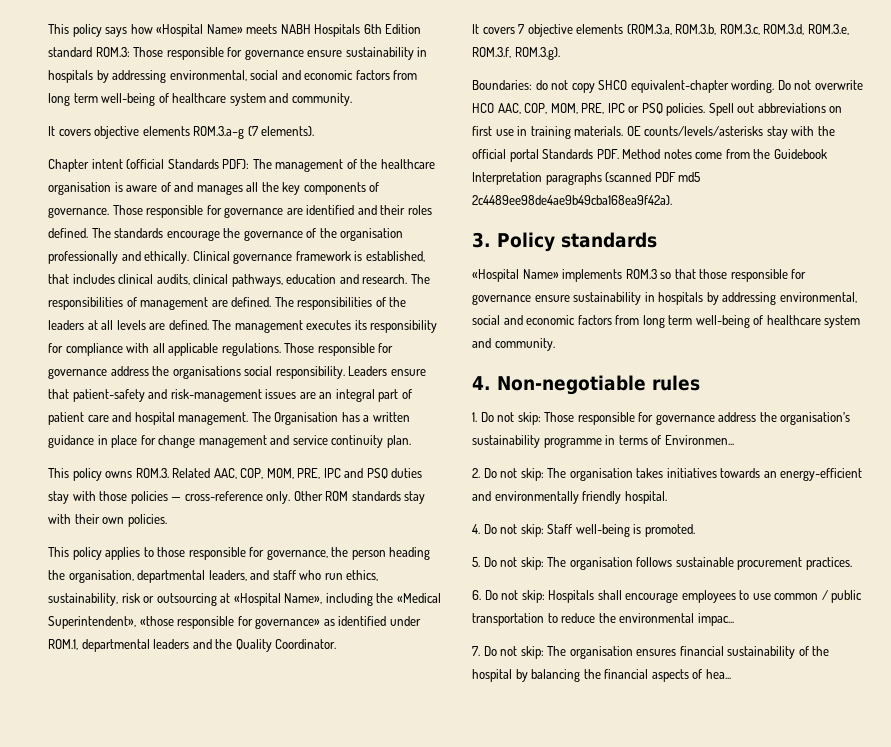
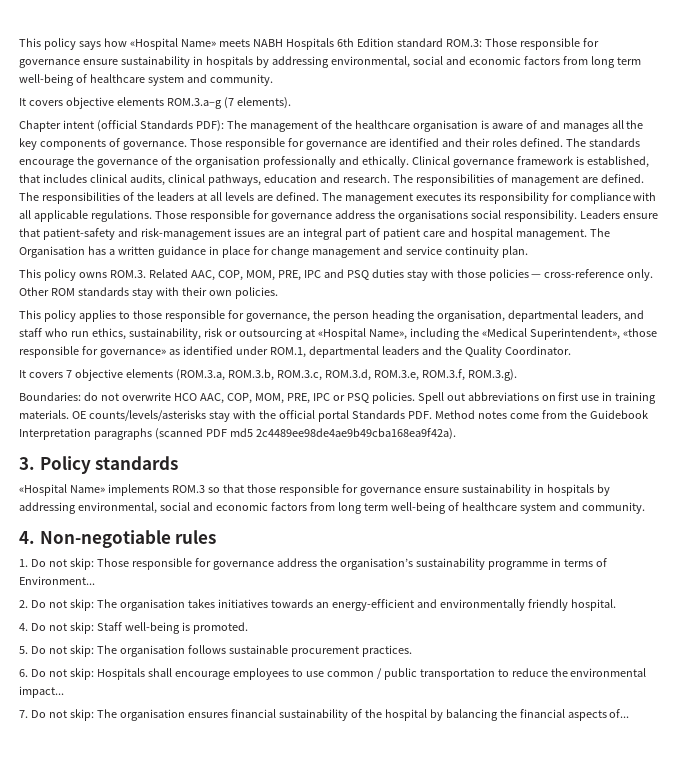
- Boundaries: do not copy SHCO equivalent-chapter wording. Do not overwrite HCO AAC, COP, MOM, PRE, IPC or PSQ policies.
+ Boundaries: do not overwrite HCO AAC, COP, MOM, PRE, IPC or PSQ policies.
- 1. Do not skip: Those responsible for governance address the organisation’s sustainability programme in terms of Environmen...
+ 1. Do not skip: Those responsible for governance address the organisation’s sustainability programme in terms of Environment...
- 6. Do not skip: Hospitals shall encourage employees to use common / public transportation to reduce the environmental impac...
+ 6. Do not skip: Hospitals shall encourage employees to use common / public transportation to reduce the environmental impact...
- 7. Do not skip: The organisation ensures financial sustainability of the hospital by balancing the financial aspects of hea...
+ 7. Do not skip: The organisation ensures financial sustainability of the hospital by balancing the financial aspects of...

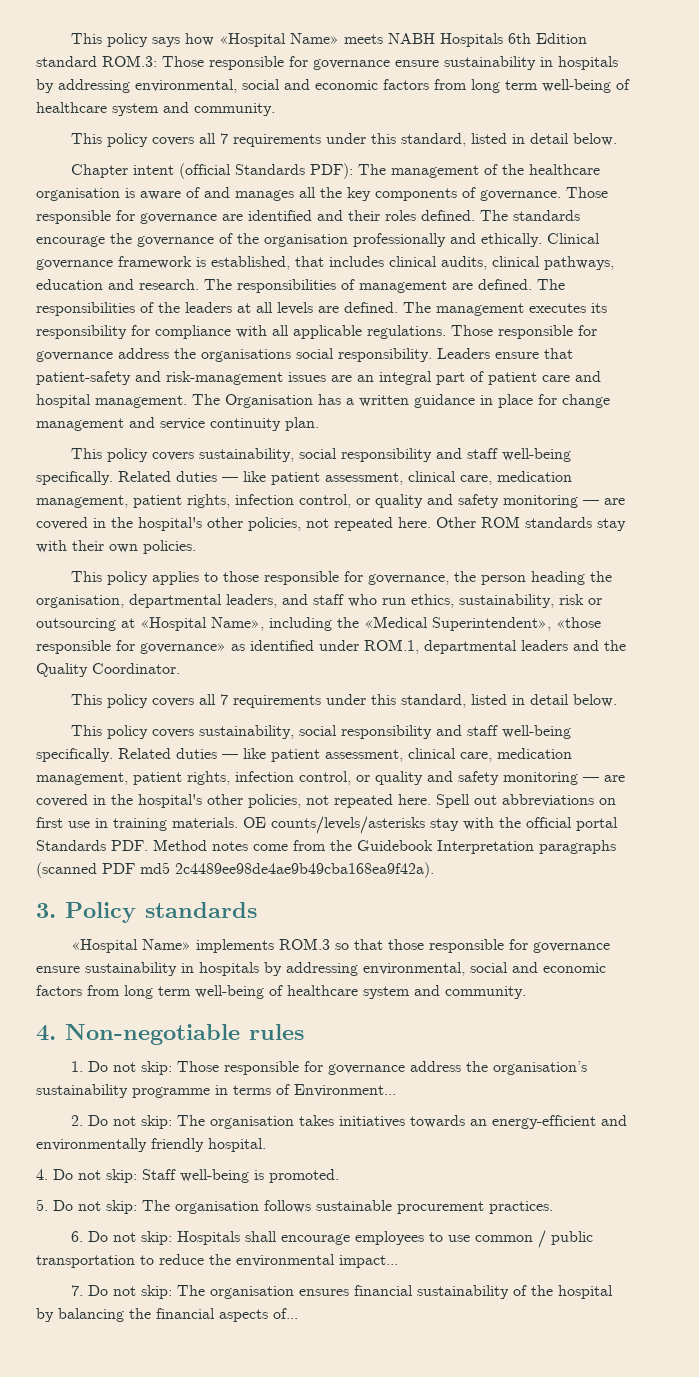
  This policy says how «Hospital Name» meets NABH Hospitals 6th Edition standard ROM.3: Those responsible for governance ensure sustainability in hospitals by addressing environmental, social and economic factors from long term well-being of healthcare system and community.
- It covers objective elements ROM.3.a–g (7 elements).
+ This policy covers all 7 requirements under this standard, listed in detail below.
  The Organisation has a written guidance in place for change management and service continuity plan.
- This policy owns ROM.3. Related AAC, COP, MOM, PRE, IPC and PSQ duties stay with those policies — cross-reference only.
+ This policy covers sustainability, social responsibility and staff well-being specifically. Related duties — like patient assessment, clinical care, medication management, patient rights, infection control, or quality and safety monitoring — are covered in the hospital's other policies, not repeated here.
  This policy applies to those responsible for governance, the person heading the organisation, departmental leaders, and staff who run ethics, sustainability, risk or outsourcing at «Hospital Name», including the «Medical Superintendent», «those responsible for governance» as identified under ROM.1, departmental leaders and the Quality Coordinator.
- It covers 7 objective elements (ROM.3.a, ROM.3.b, ROM.3.c, ROM.3.d, ROM.3.e, ROM.3.f, ROM.3.g).
- Boundaries: do not overwrite HCO AAC, COP, MOM, PRE, IPC or PSQ policies.
+ This policy covers all 7 requirements under this standard, listed in detail below.
+ This policy covers sustainability, social responsibility and staff well-being specifically. Related duties — like patient assessment, clinical care, medication management, patient rights, infection control, or quality and safety monitoring — are covered in the hospital's other policies, not repeated here.

